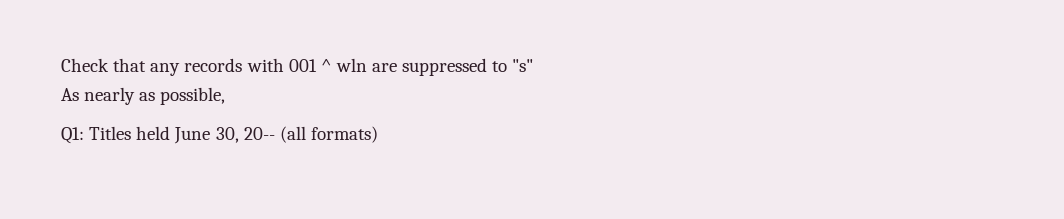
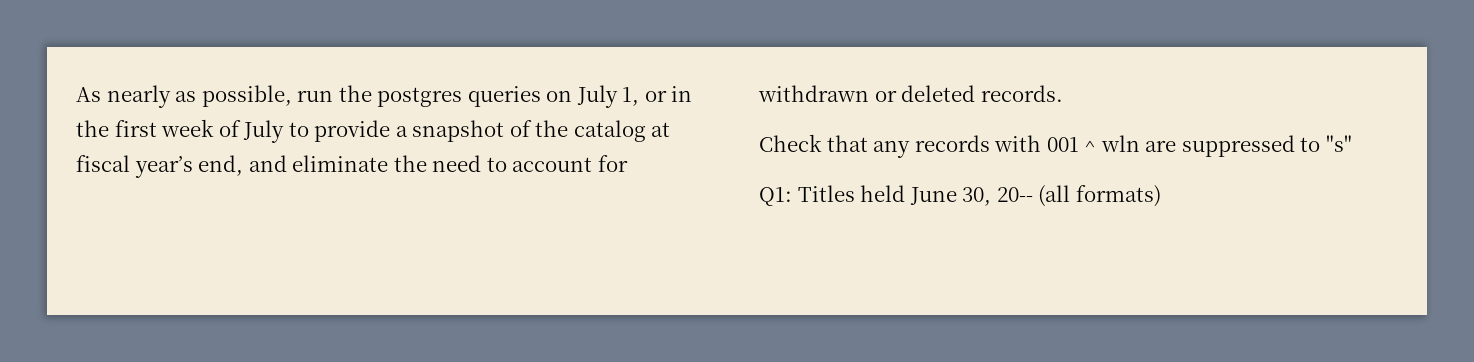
+ As nearly as possible, run the postgres queries on July 1, or in the first week of July to provide a snapshot of the catalog at fiscal year’s end, and eliminate the need to account for withdrawn or deleted records.
- As nearly as possible,

